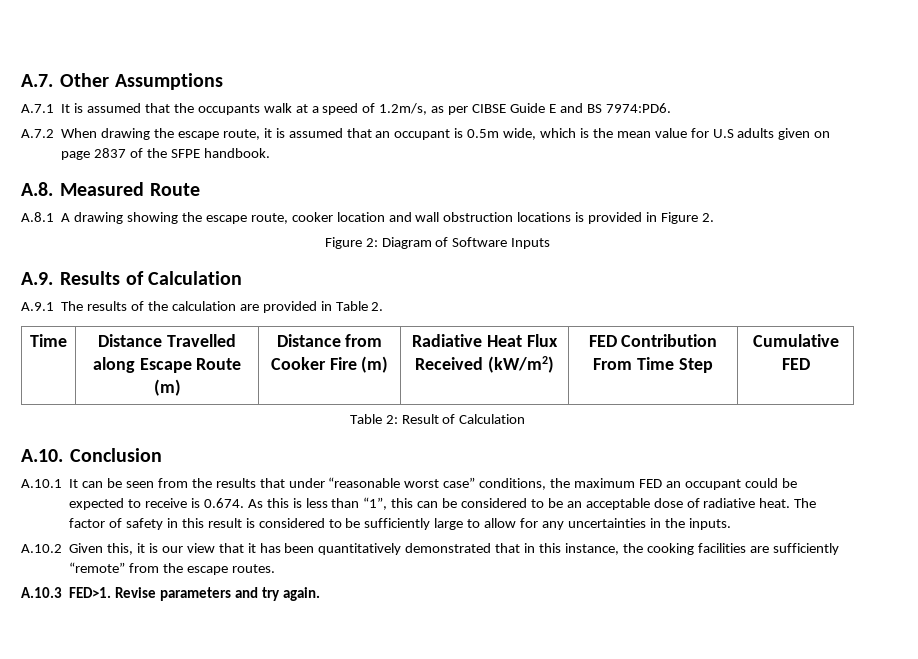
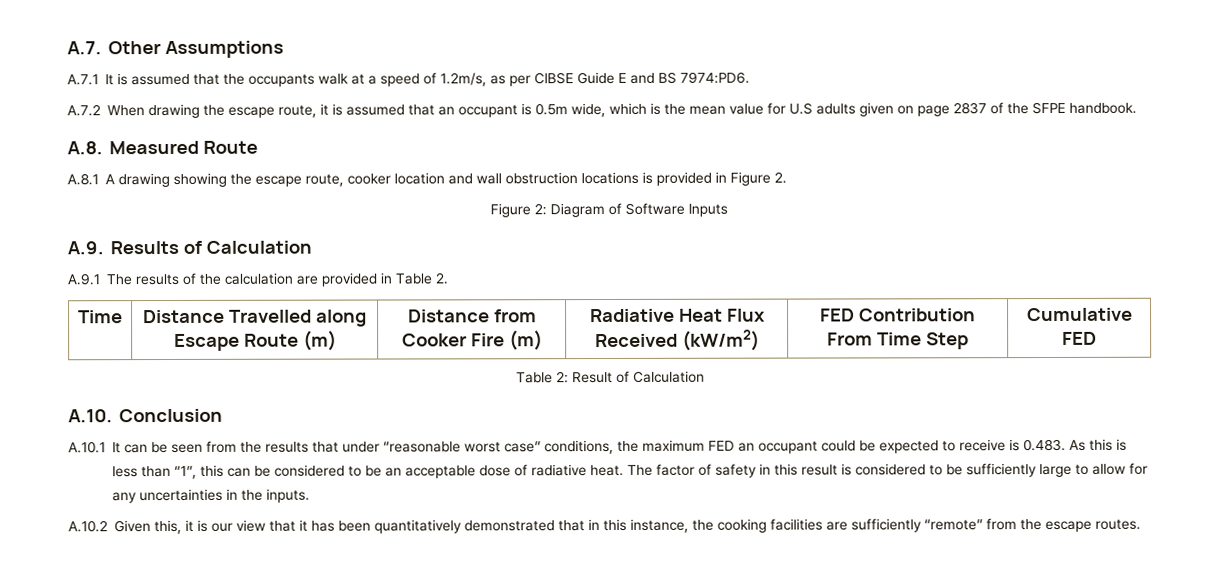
- A.10.1 It can be seen from the results that under “reasonable worst case” conditions, the maximum FED an occupant could be expected to receive is 0.674. As this is less than “1”, this can be considered to be an acceptable dose of radiative heat.
+ A.10.1 It can be seen from the results that under “reasonable worst case” conditions, the maximum FED an occupant could be expected to receive is 0.483. As this is less than “1”, this can be considered to be an acceptable dose of radiative heat.
- A.10.3 FED>1. Revise parameters and try again.

